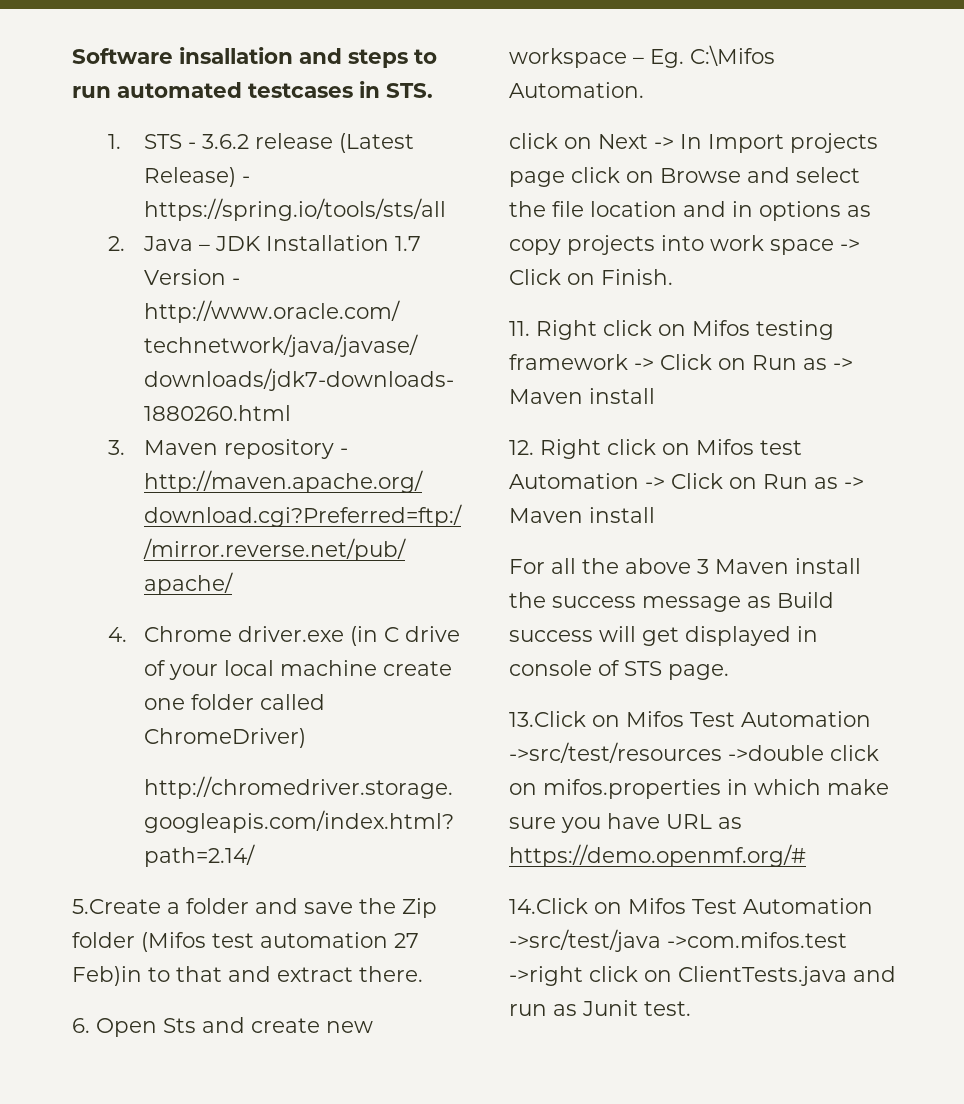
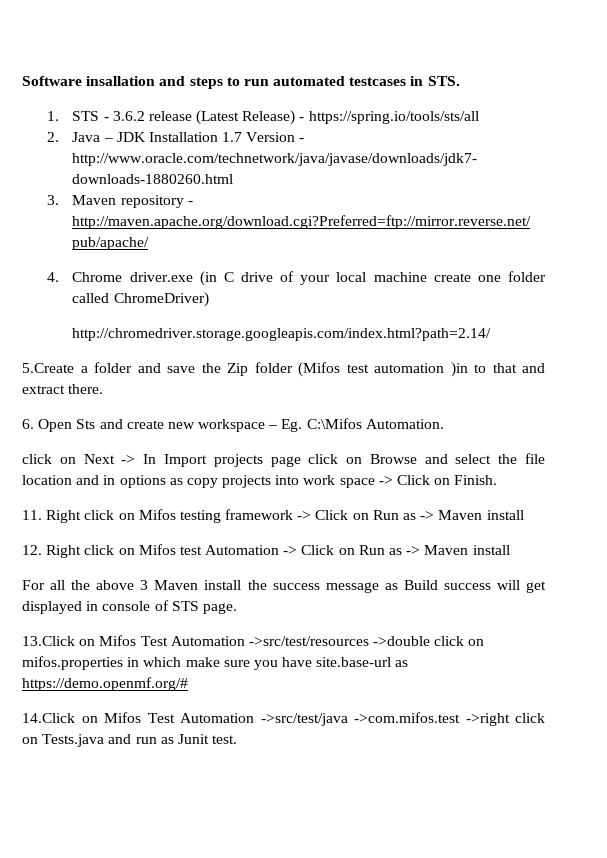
- 5.Create a folder and save the Zip folder (Mifos test automation 27 Feb)in to that and extract there.
+ 5.Create a folder and save the Zip folder (Mifos test automation )in to that and extract there.
- 13.Click on Mifos Test Automation ->src/test/resources ->double click on mifos.properties in which make sure you have URL as https://demo.openmf.org/#
+ 13.Click on Mifos Test Automation ->src/test/resources ->double click on mifos.properties in which make sure you have site.base-url as https://demo.openmf.org/#
- 14.Click on Mifos Test Automation ->src/test/java ->com.mifos.test ->right click on ClientTests.java and run as Junit test.
+ 14.Click on Mifos Test Automation ->src/test/java ->com.mifos.test ->right click on Tests.java and run as Junit test.

